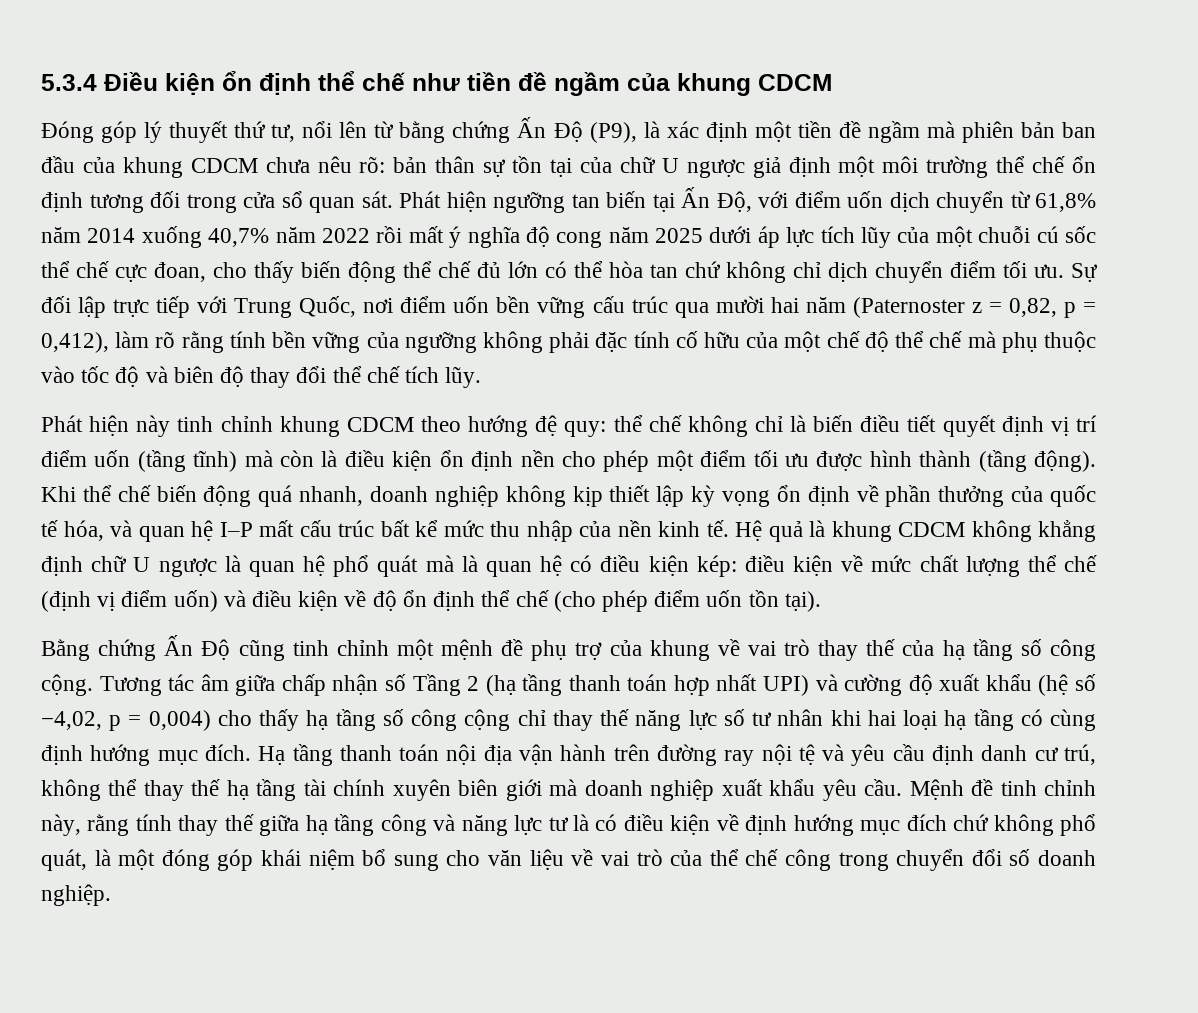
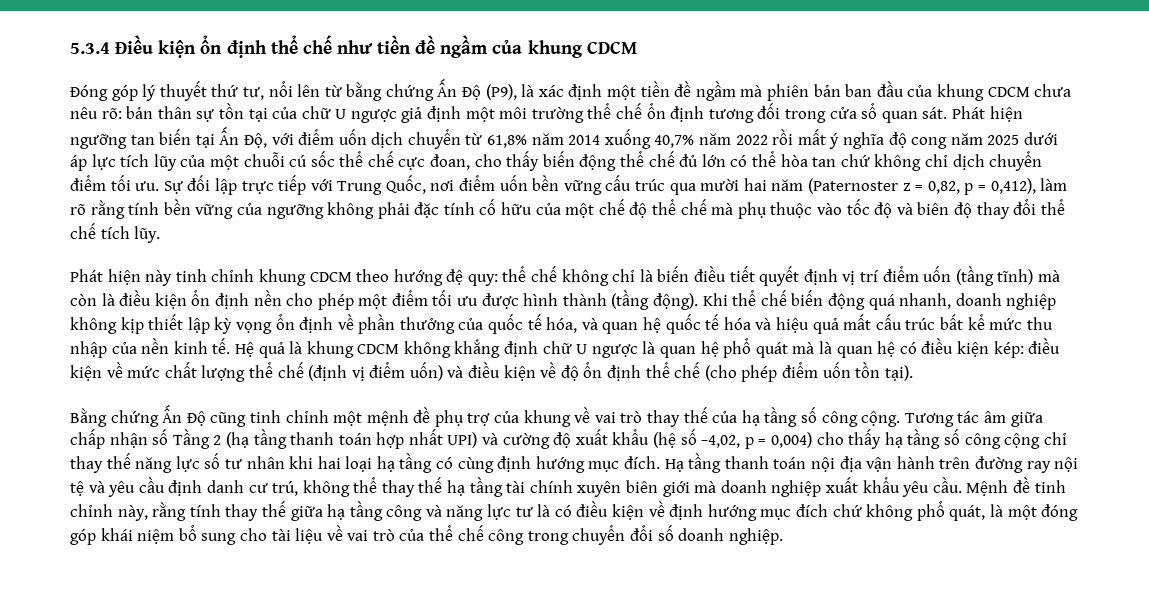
- Khi thể chế biến động quá nhanh, doanh nghiệp không kịp thiết lập kỳ vọng ổn định về phần thưởng của quốc tế hóa, và quan hệ I–P mất cấu trúc bất kể mức thu nhập của nền kinh tế.
+ Khi thể chế biến động quá nhanh, doanh nghiệp không kịp thiết lập kỳ vọng ổn định về phần thưởng của quốc tế hóa, và quan hệ quốc tế hóa và hiệu quả mất cấu trúc bất kể mức thu nhập của nền kinh tế.
- Mệnh đề tinh chỉnh này, rằng tính thay thế giữa hạ tầng công và năng lực tư là có điều kiện về định hướng mục đích chứ không phổ quát, là một đóng góp khái niệm bổ sung cho văn liệu về vai trò của thể chế công trong chuyển đổi số doanh nghiệp.
+ Mệnh đề tinh chỉnh này, rằng tính thay thế giữa hạ tầng công và năng lực tư là có điều kiện về định hướng mục đích chứ không phổ quát, là một đóng góp khái niệm bổ sung cho tài liệu về vai trò của thể chế công trong chuyển đổi số doanh nghiệp.

